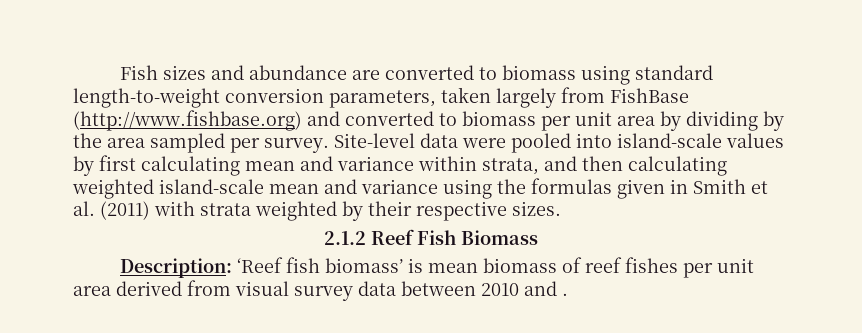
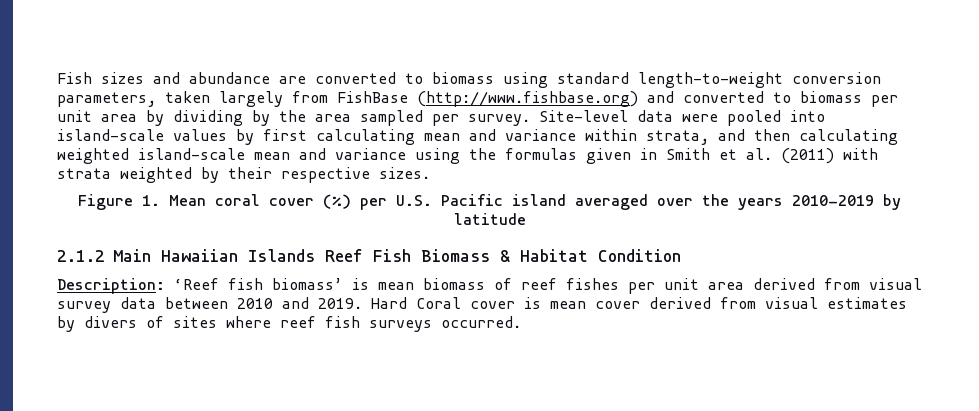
- 2.1.2 Reef Fish Biomass
+ Figure 1. Mean coral cover (%) per U.S. Pacific island averaged over the years 2010-2019 by latitude
+ 2.1.2 Main Hawaiian Islands Reef Fish Biomass & Habitat Condition
- Description: ‘Reef fish biomass’ is mean biomass of reef fishes per unit area derived from visual survey data between 2010 and .
+ Description: ‘Reef fish biomass’ is mean biomass of reef fishes per unit area derived from visual survey data between 2010 and 2019. Hard Coral cover is mean cover derived from visual estimates by divers of sites where reef fish surveys occurred.

